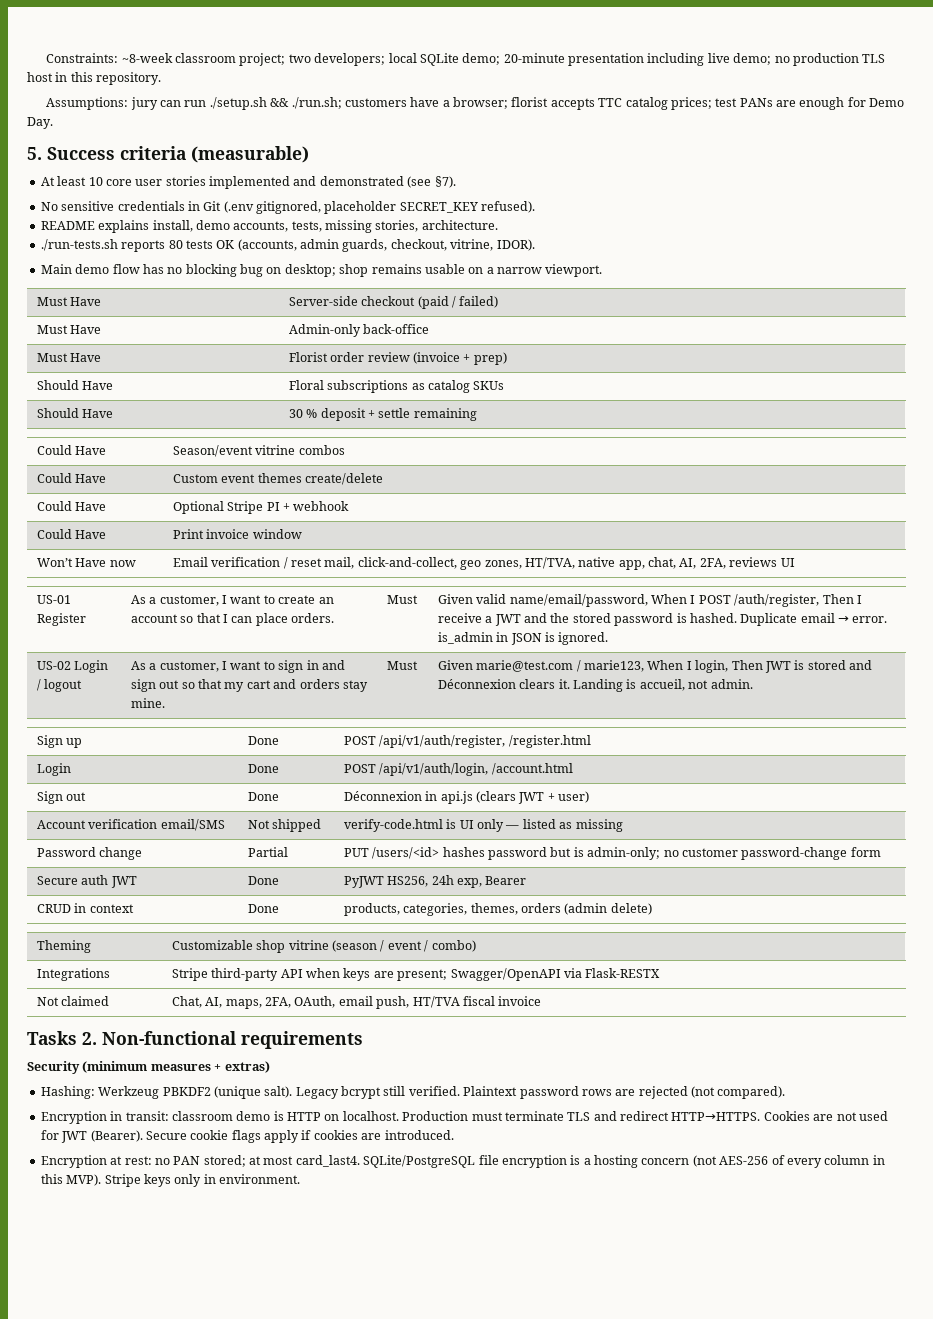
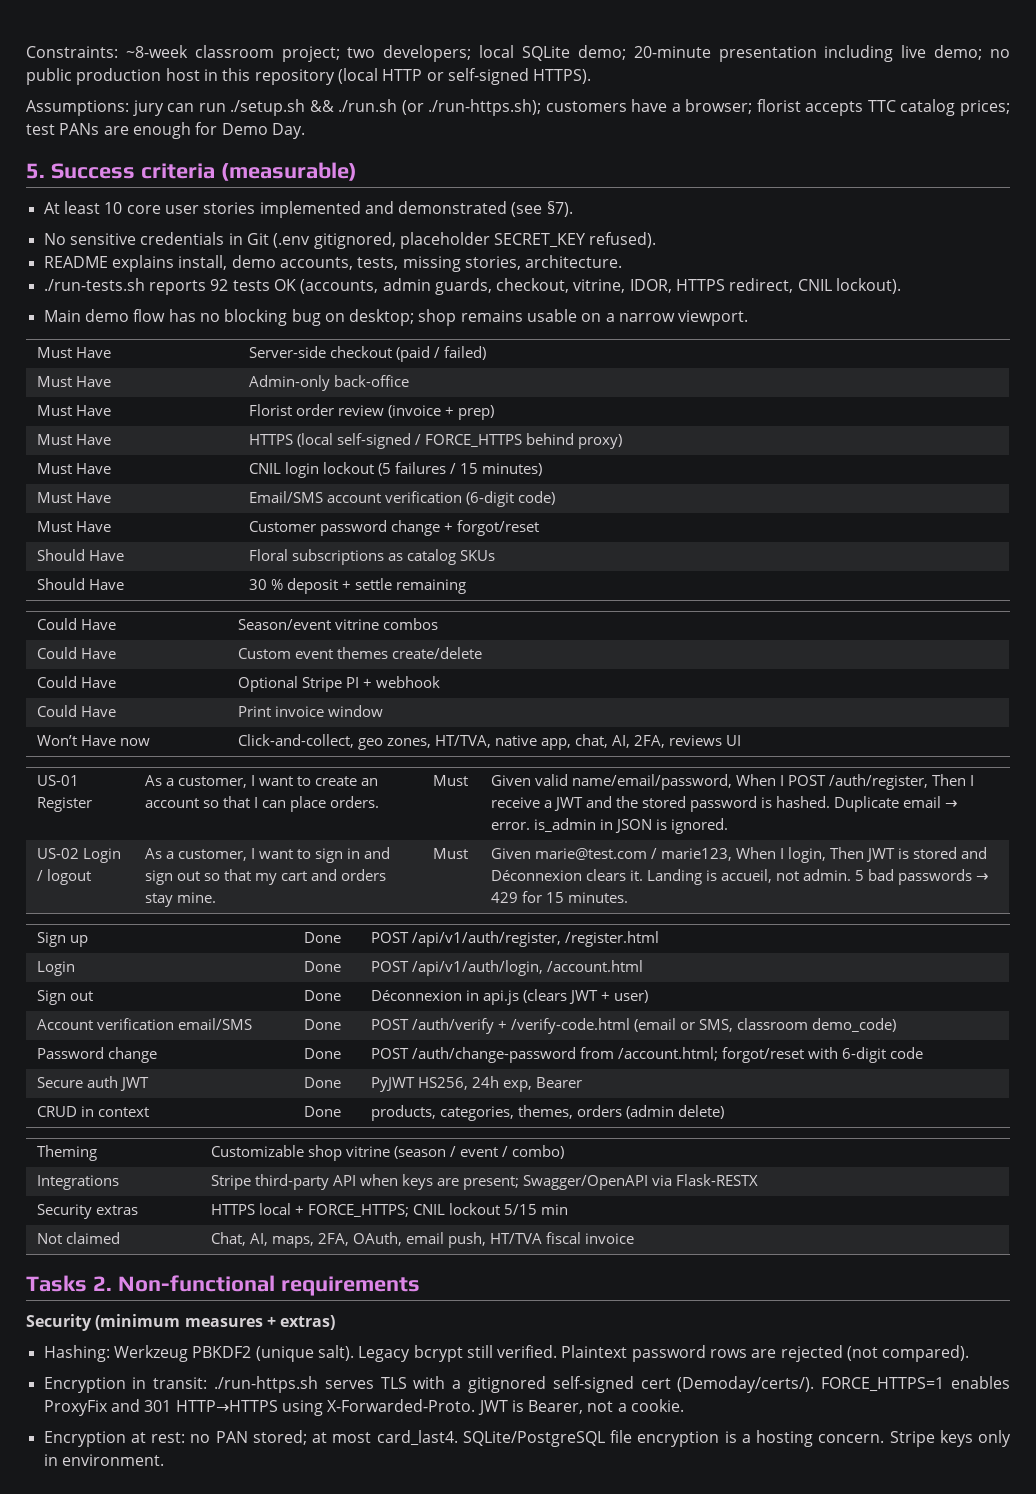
- Constraints: ~8-week classroom project; two developers; local SQLite demo; 20-minute presentation including live demo; no production TLS host in this repository.
+ Constraints: ~8-week classroom project; two developers; local SQLite demo; 20-minute presentation including live demo; no public production host in this repository (local HTTP or self-signed HTTPS).
- Assumptions: jury can run ./setup.sh && ./run.sh; customers have a browser; florist accepts TTC catalog prices; test PANs are enough for Demo Day.
+ Assumptions: jury can run ./setup.sh && ./run.sh (or ./run-https.sh); customers have a browser; florist accepts TTC catalog prices; test PANs are enough for Demo Day.
- ./run-tests.sh reports 80 tests OK (accounts, admin guards, checkout, vitrine, IDOR).
+ ./run-tests.sh reports 92 tests OK (accounts, admin guards, checkout, vitrine, IDOR, HTTPS redirect, CNIL lockout).
+ Must Have | HTTPS (local self-signed / FORCE_HTTPS behind proxy)
+ Must Have | CNIL login lockout (5 failures / 15 minutes)
+ Must Have | Email/SMS account verification (6-digit code)
+ Must Have | Customer password change + forgot/reset
- Won’t Have now | Email verification / reset mail, click-and-collect, geo zones, HT/TVA, native app, chat, AI, 2FA, reviews UI
+ Won’t Have now | Click-and-collect, geo zones, HT/TVA, native app, chat, AI, 2FA, reviews UI
+ 5 bad passwords → 429 for 15 minutes.
- Account verification email/SMS | Not shipped | verify-code.html is UI only — listed as missing
- Password change | Partial | PUT /users/<id> hashes password but is admin-only; no customer password-change form
+ Account verification email/SMS | Done | POST /auth/verify + /verify-code.html (email or SMS, classroom demo_code)
+ Password change | Done | POST /auth/change-password from /account.html; forgot/reset with 6-digit code
+ Security extras | HTTPS local + FORCE_HTTPS; CNIL lockout 5/15 min
- Encryption in transit: classroom demo is HTTP on localhost. Production must terminate TLS and redirect HTTP→HTTPS. Cookies are not used for JWT (Bearer). Secure cookie flags apply if cookies are introduced.
+ Encryption in transit: ./run-https.sh serves TLS with a gitignored self-signed cert (Demoday/certs/). FORCE_HTTPS=1 enables ProxyFix and 301 HTTP→HTTPS using X-Forwarded-Proto. JWT is Bearer, not a cookie.
- SQLite/PostgreSQL file encryption is a hosting concern (not AES-256 of every column in this MVP).
+ SQLite/PostgreSQL file encryption is a hosting concern.

